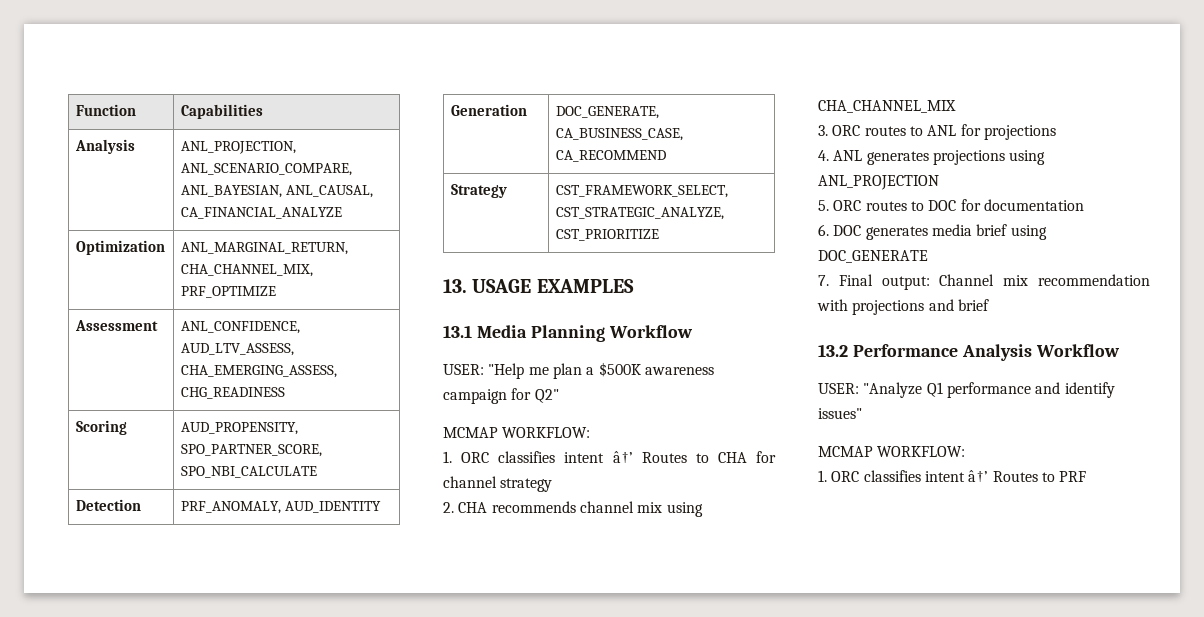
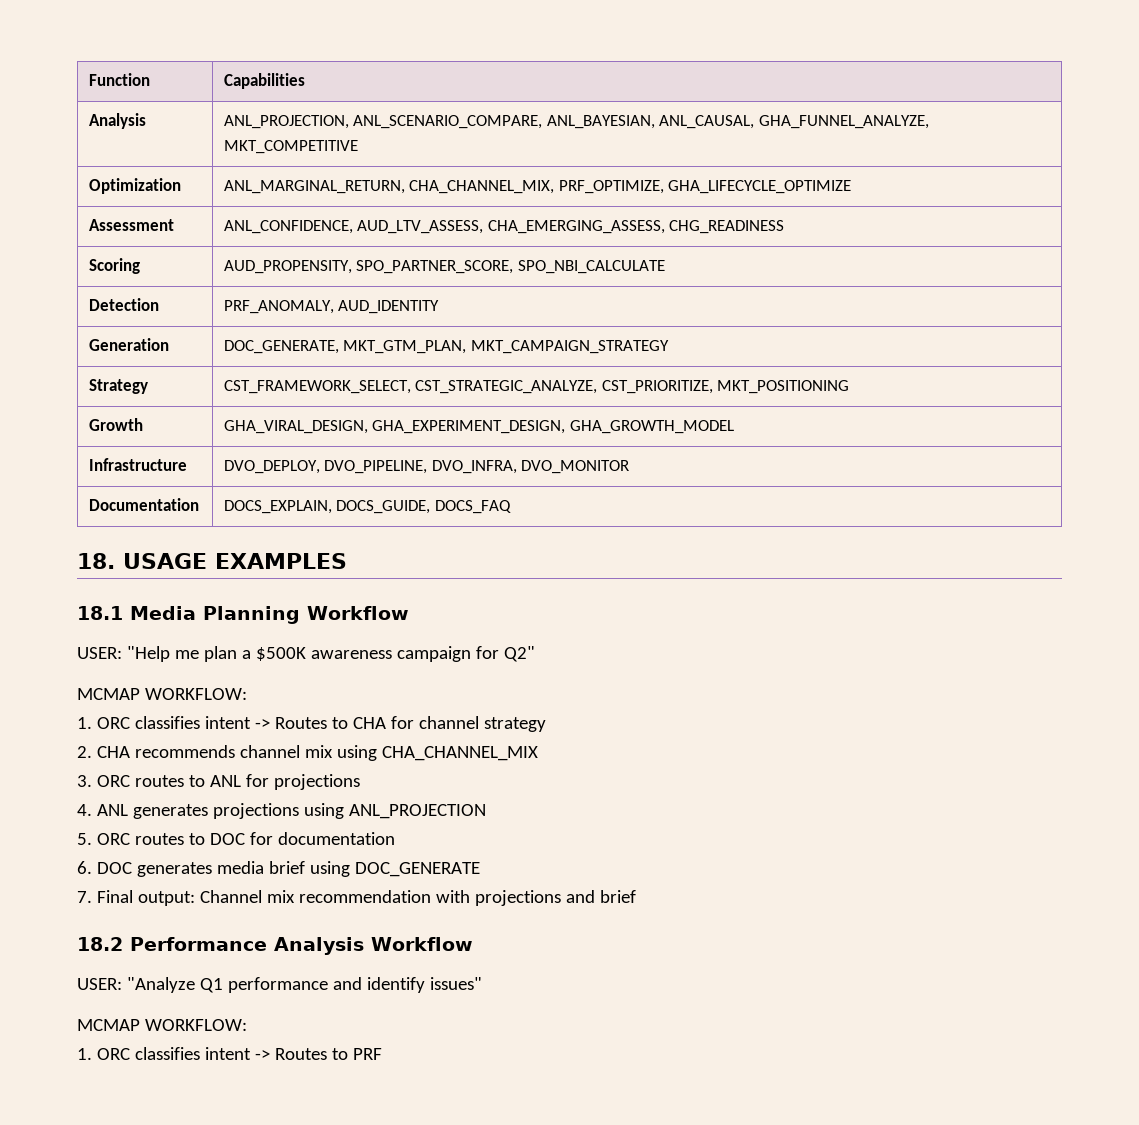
- Analysis | ANL_PROJECTION, ANL_SCENARIO_COMPARE, ANL_BAYESIAN, ANL_CAUSAL, CA_FINANCIAL_ANALYZE
+ Analysis | ANL_PROJECTION, ANL_SCENARIO_COMPARE, ANL_BAYESIAN, ANL_CAUSAL, GHA_FUNNEL_ANALYZE, MKT_COMPETITIVE
- Optimization | ANL_MARGINAL_RETURN, CHA_CHANNEL_MIX, PRF_OPTIMIZE
+ Optimization | ANL_MARGINAL_RETURN, CHA_CHANNEL_MIX, PRF_OPTIMIZE, GHA_LIFECYCLE_OPTIMIZE
- Generation | DOC_GENERATE, CA_BUSINESS_CASE, CA_RECOMMEND
+ Generation | DOC_GENERATE, MKT_GTM_PLAN, MKT_CAMPAIGN_STRATEGY
- Strategy | CST_FRAMEWORK_SELECT, CST_STRATEGIC_ANALYZE, CST_PRIORITIZE
- 13. USAGE EXAMPLES
+ Strategy | CST_FRAMEWORK_SELECT, CST_STRATEGIC_ANALYZE, CST_PRIORITIZE, MKT_POSITIONING
+ Growth | GHA_VIRAL_DESIGN, GHA_EXPERIMENT_DESIGN, GHA_GROWTH_MODEL
+ Infrastructure | DVO_DEPLOY, DVO_PIPELINE, DVO_INFRA, DVO_MONITOR
+ Documentation | DOCS_EXPLAIN, DOCS_GUIDE, DOCS_FAQ
+ 18. USAGE EXAMPLES
- 13.1 Media Planning Workflow
+ 18.1 Media Planning Workflow
- 1. ORC classifies intent â†’ Routes to CHA for channel strategy
+ 1. ORC classifies intent -> Routes to CHA for channel strategy
- 13.2 Performance Analysis Workflow
+ 18.2 Performance Analysis Workflow
- 1. ORC classifies intent â†’ Routes to PRF
+ 1. ORC classifies intent -> Routes to PRF

